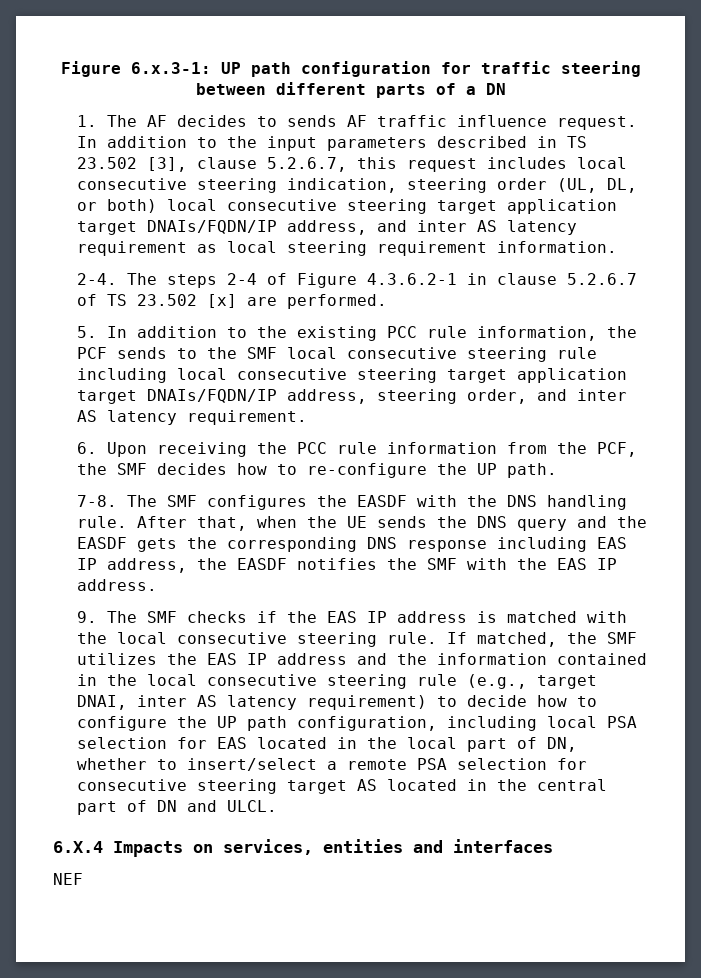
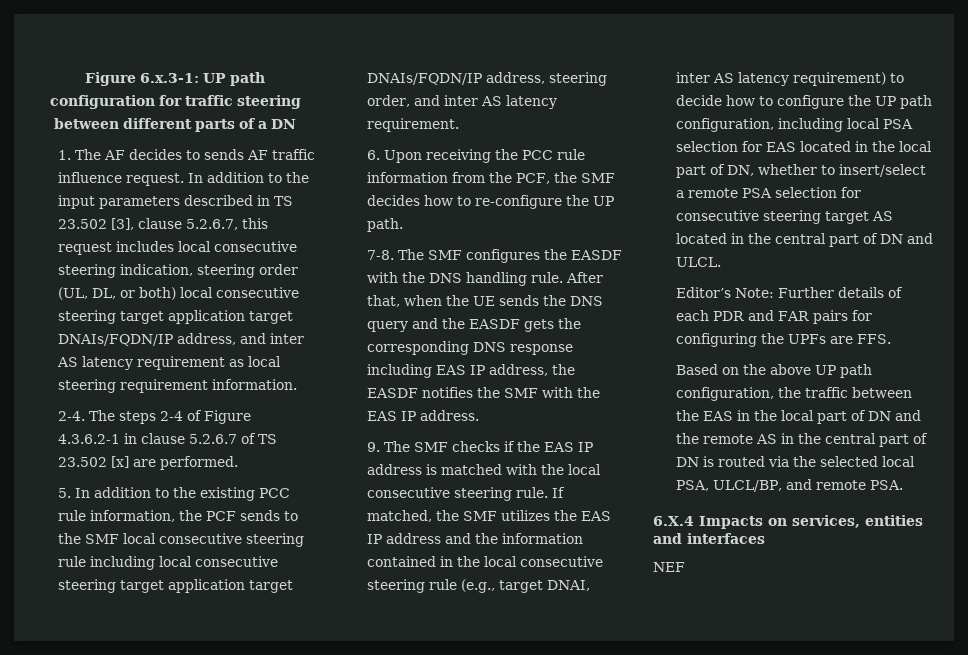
+ Editor’s Note: Further details of each PDR and FAR pairs for configuring the UPFs are FFS.
+ Based on the above UP path configuration, the traffic between the EAS in the local part of DN and the remote AS in the central part of DN is routed via the selected local PSA, ULCL/BP, and remote PSA.

